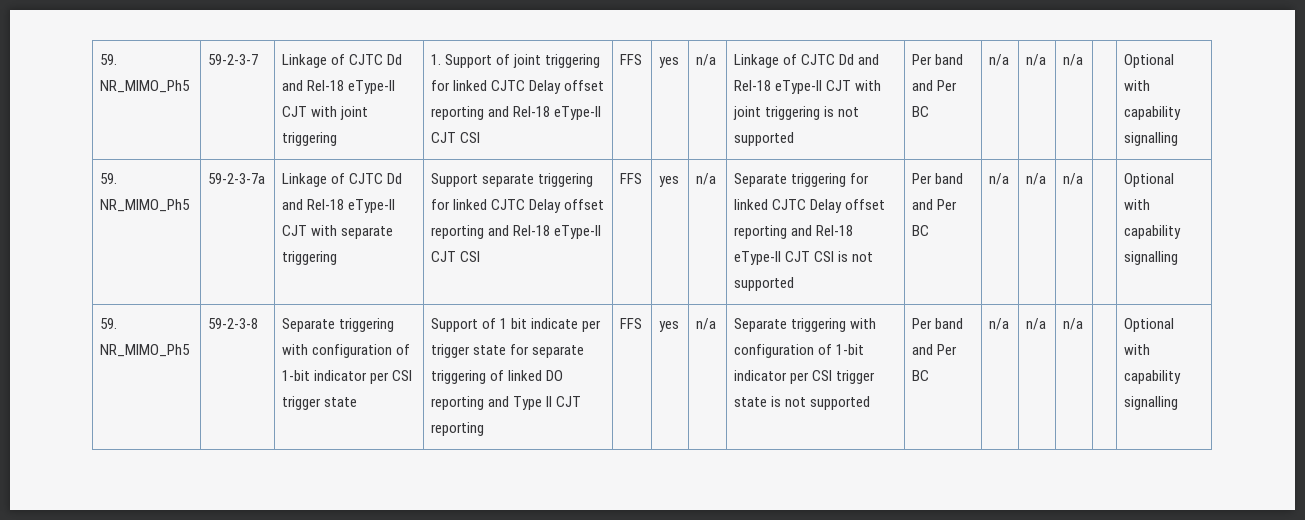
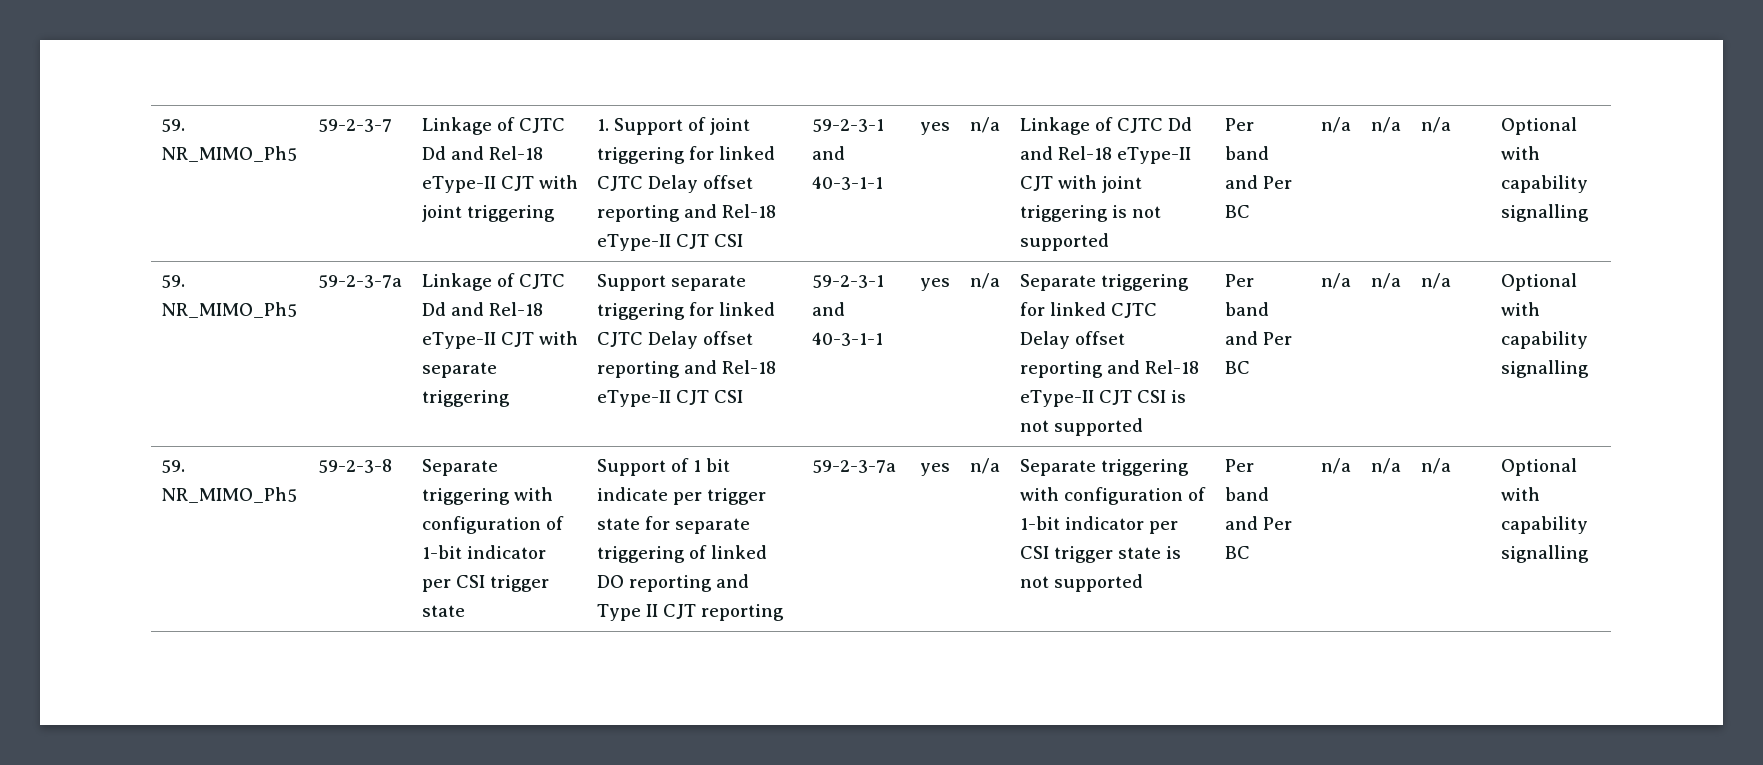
- 1. Support of joint triggering for linked CJTC Delay offset reporting and Rel-18 eType-II CJT CSI | FFS
+ 1. Support of joint triggering for linked CJTC Delay offset reporting and Rel-18 eType-II CJT CSI | 59-2-3-1 and 40-3-1-1
- Support separate triggering for linked CJTC Delay offset reporting and Rel-18 eType-II CJT CSI | FFS
+ Support separate triggering for linked CJTC Delay offset reporting and Rel-18 eType-II CJT CSI | 59-2-3-1 and 40-3-1-1
- Support of 1 bit indicate per trigger state for separate triggering of linked DO reporting and Type II CJT reporting | FFS
+ Support of 1 bit indicate per trigger state for separate triggering of linked DO reporting and Type II CJT reporting | 59-2-3-7a

